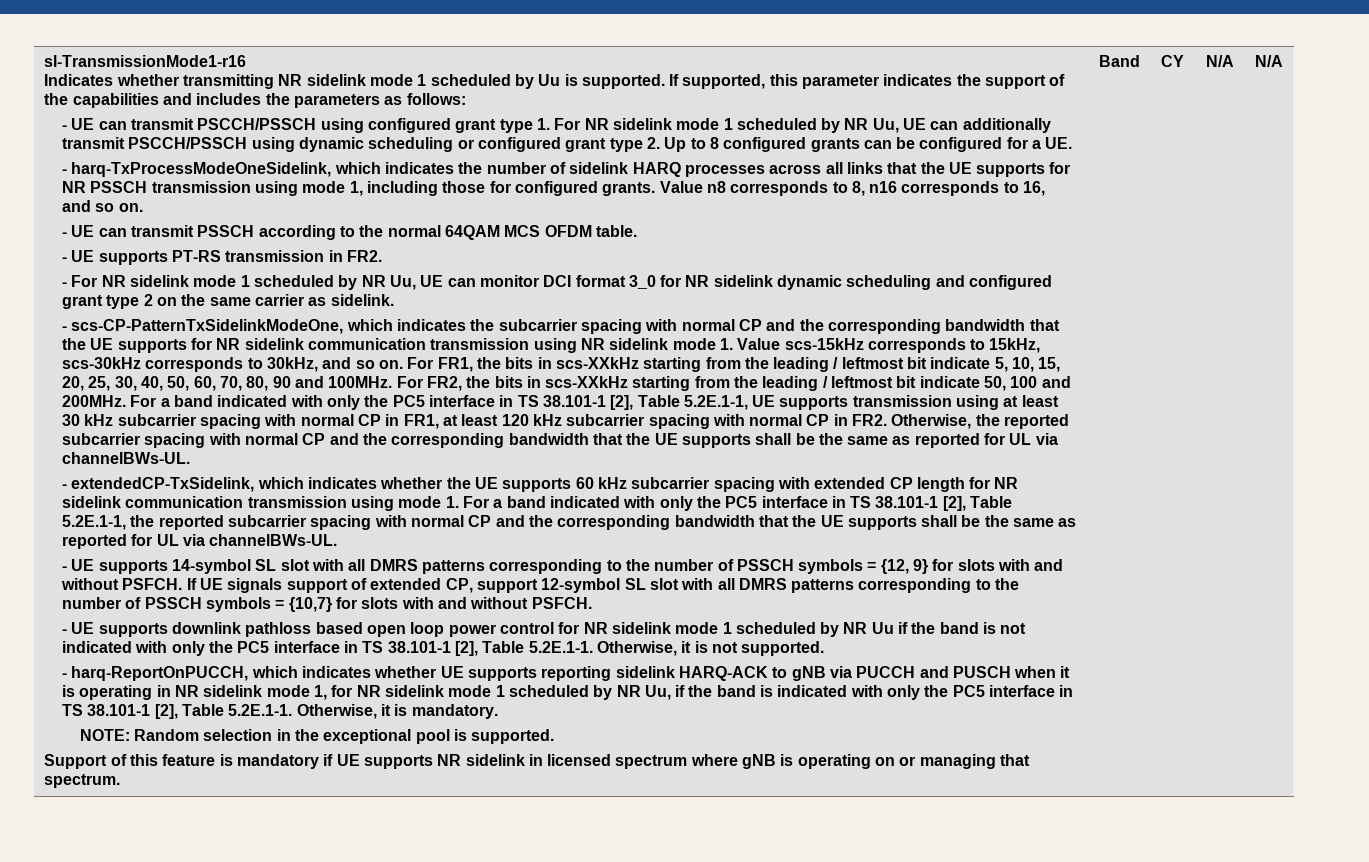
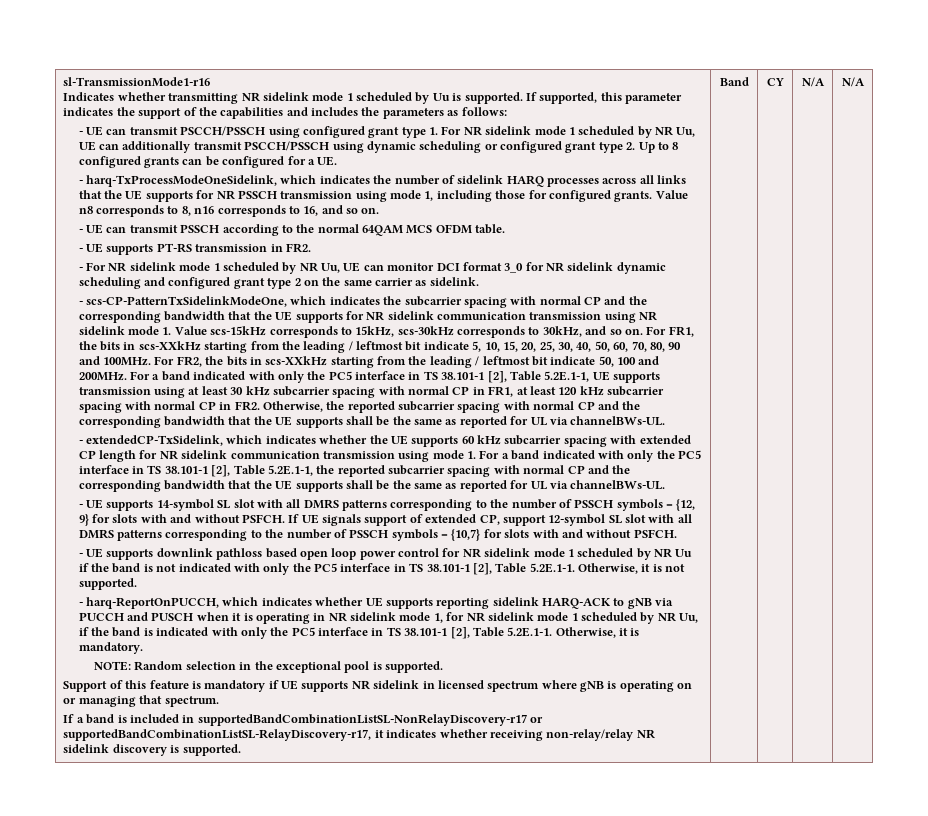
+ If a band is included in supportedBandCombinationListSL-NonRelayDiscovery-r17 or supportedBandCombinationListSL-RelayDiscovery-r17, it indicates whether receiving non-relay/relay NR sidelink discovery is supported.

